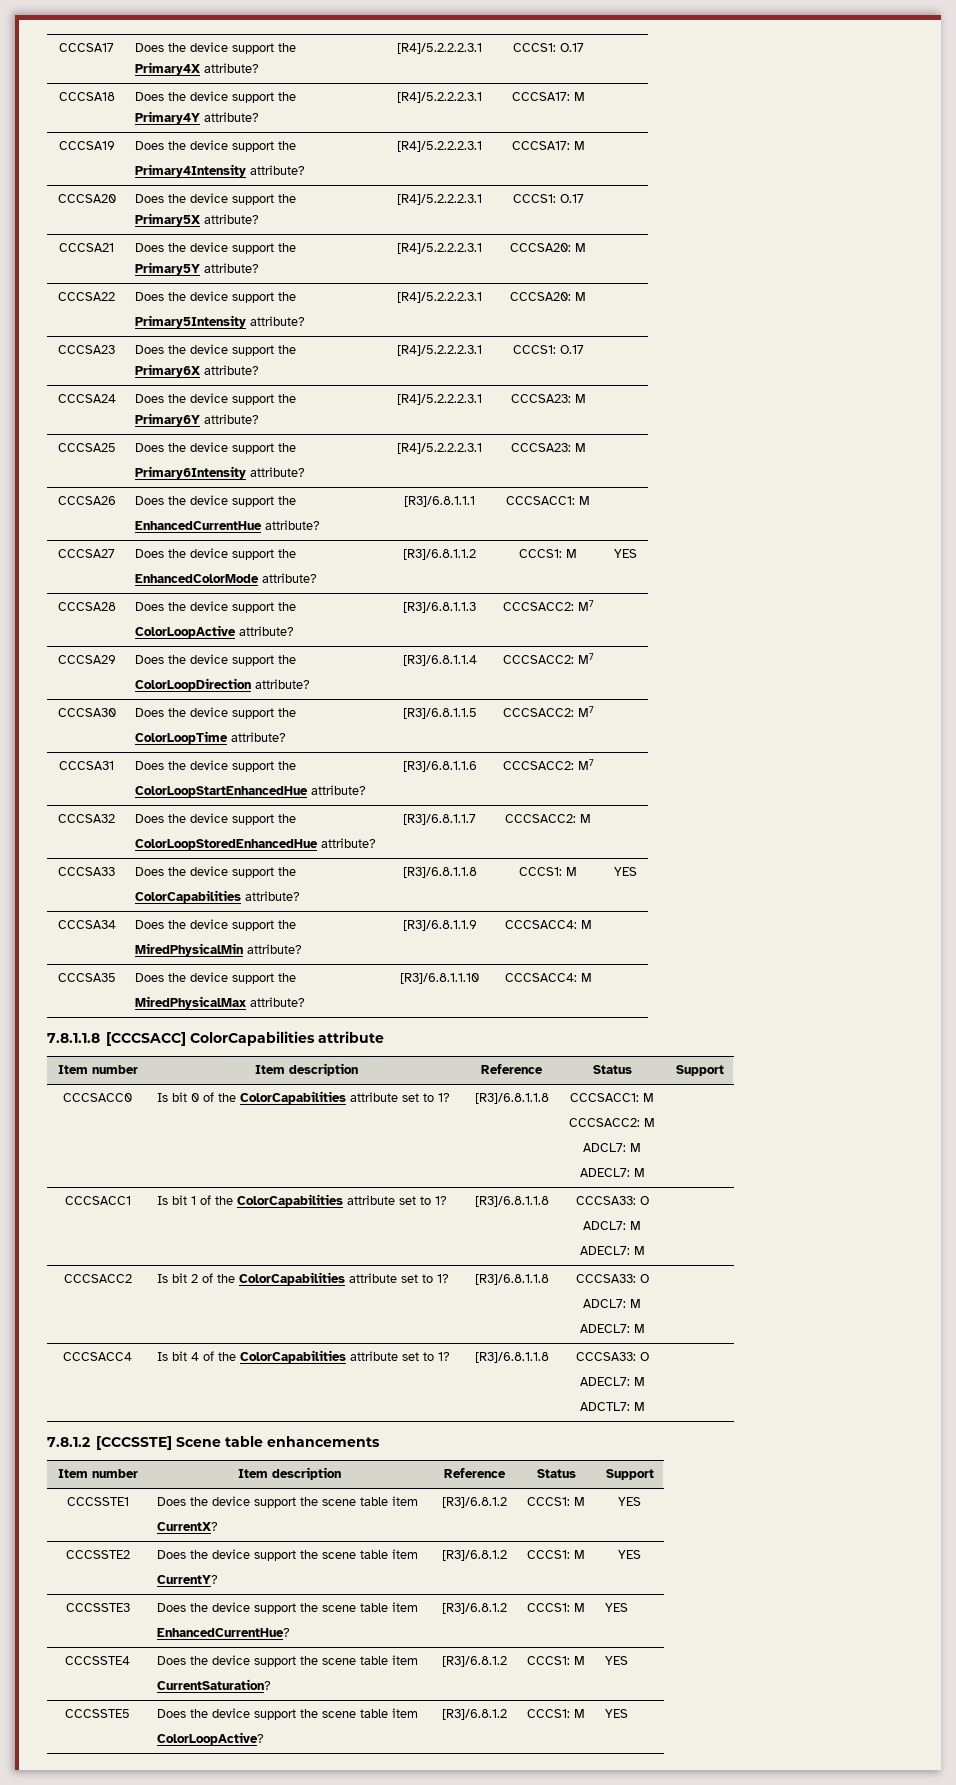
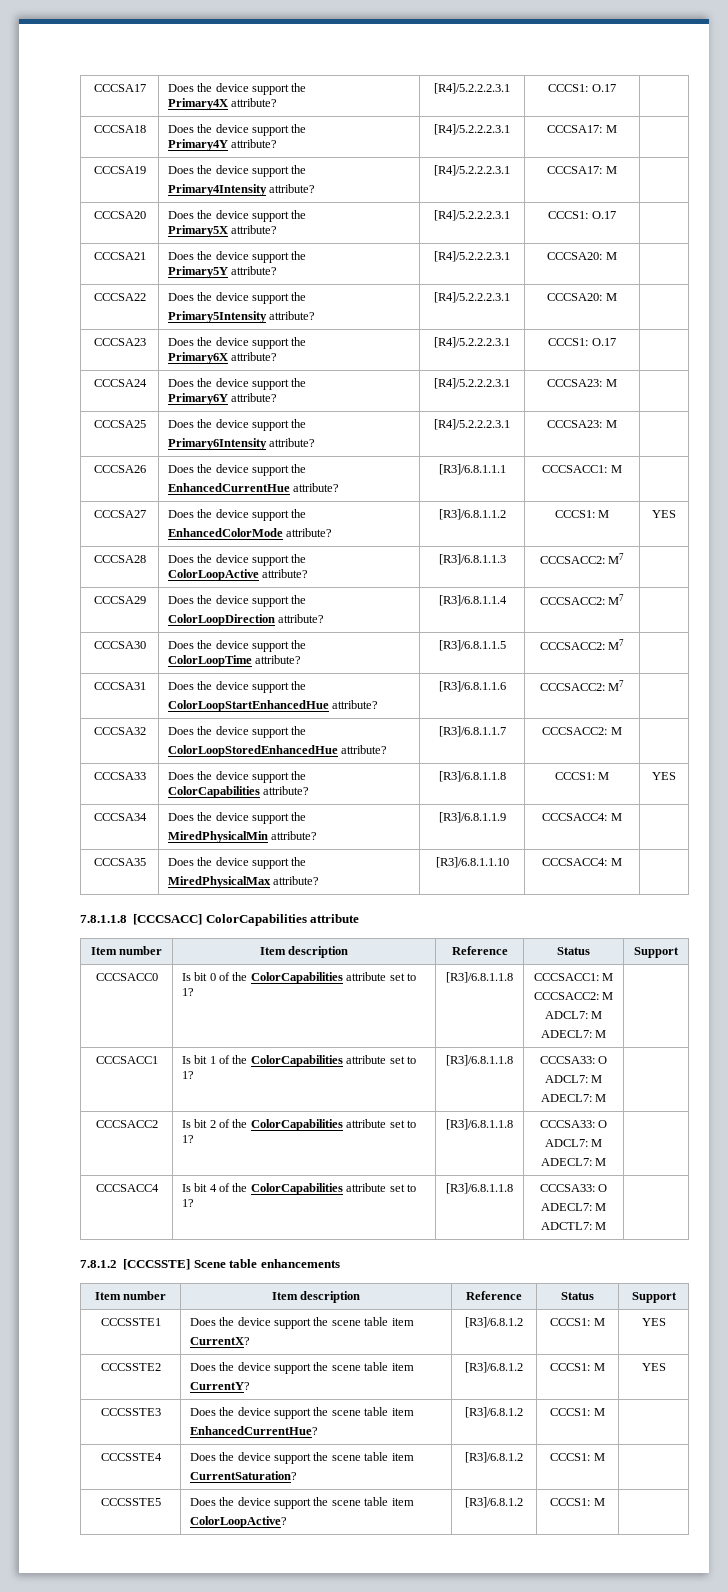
  CCCSSTE3 | Does the device support the scene table item
- EnhancedCurrentHue? | [R3]/6.8.1.2 | CCCS1: M | YES
+ EnhancedCurrentHue? | [R3]/6.8.1.2 | CCCS1: M |
  CCCSSTE4 | Does the device support the scene table item
- CurrentSaturation? | [R3]/6.8.1.2 | CCCS1: M | YES
+ CurrentSaturation? | [R3]/6.8.1.2 | CCCS1: M |
  CCCSSTE5 | Does the device support the scene table item
- ColorLoopActive? | [R3]/6.8.1.2 | CCCS1: M | YES
+ ColorLoopActive? | [R3]/6.8.1.2 | CCCS1: M |

